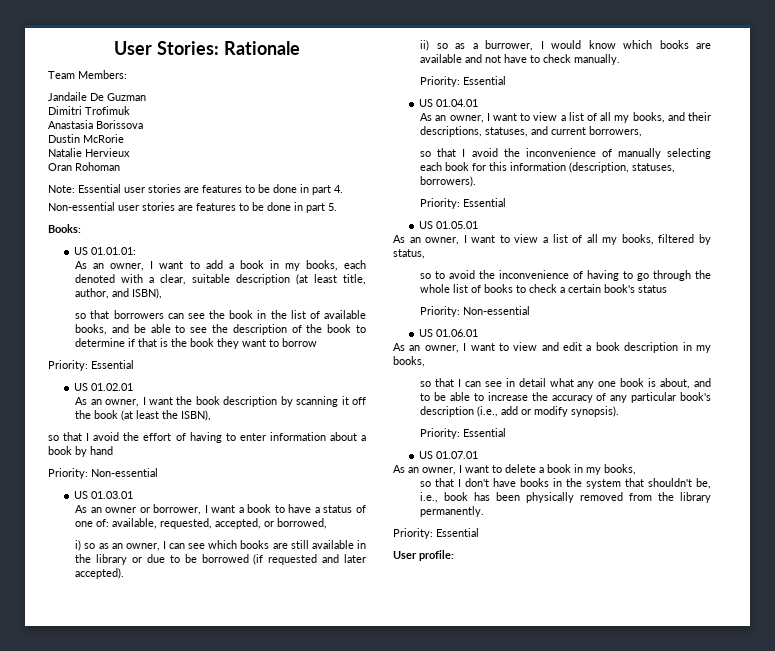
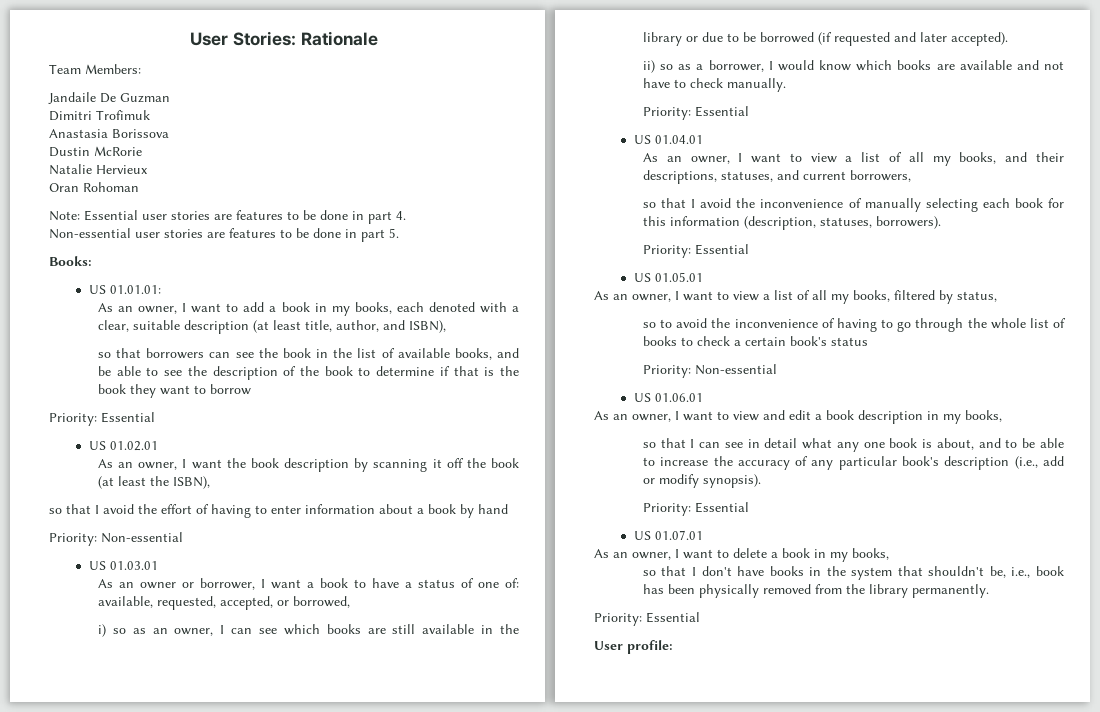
- ii) so as a burrower, I would know which books are available and not have to check manually.
+ ii) so as a borrower, I would know which books are available and not have to check manually.

